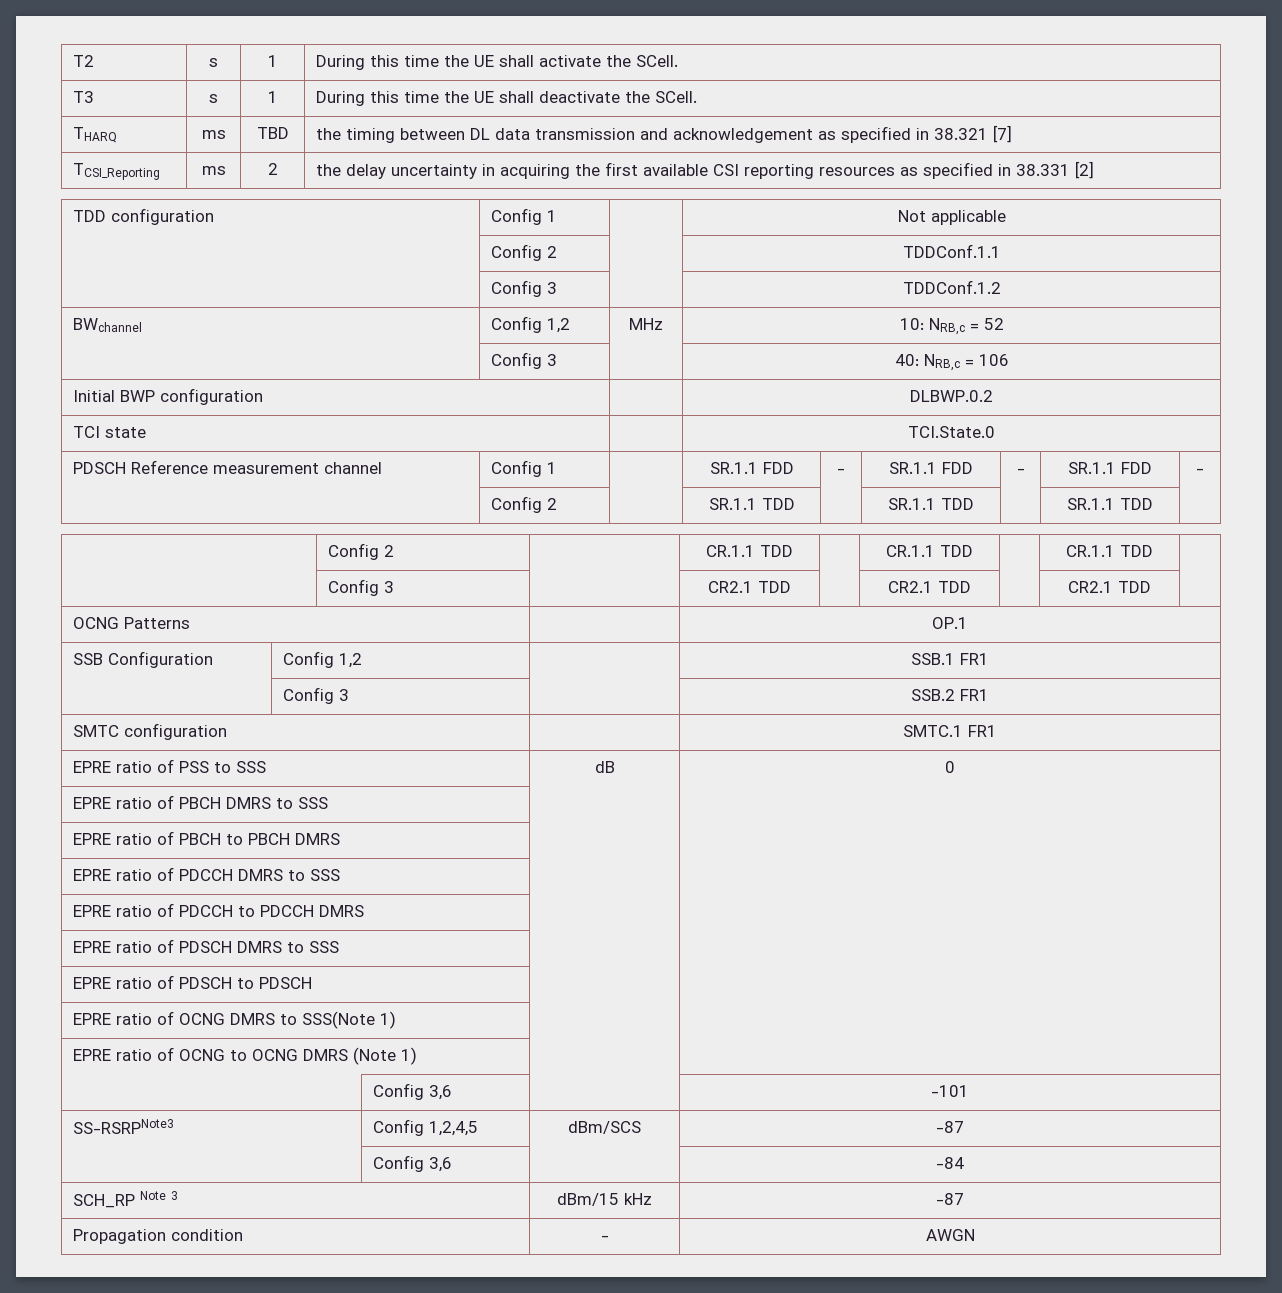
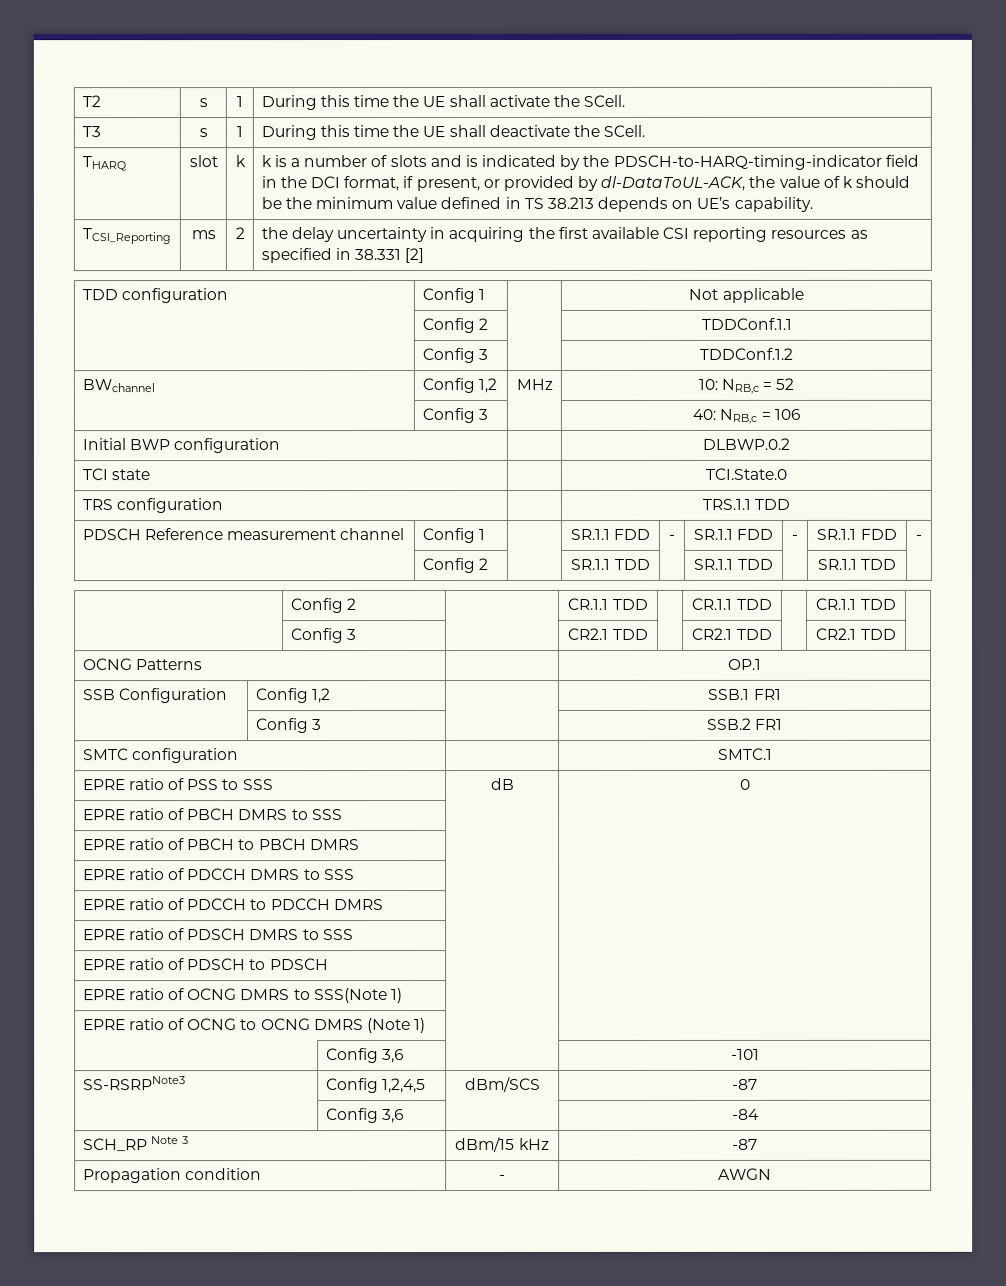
- ms | TBD | the timing between DL data transmission and acknowledgement as specified in 38.321 [7]
+ slot | k | k is a number of slots and is indicated by the PDSCH-to-HARQ-timing-indicator field in the DCI format, if present, or provided by dl-DataToUL-ACK, the value of k should be the minimum value defined in TS 38.213 depends on UE’s capability.
+ TRS configuration | | TRS.1.1 TDD
- SMTC configuration | | SMTC.1 FR1
+ SMTC configuration | | SMTC.1

